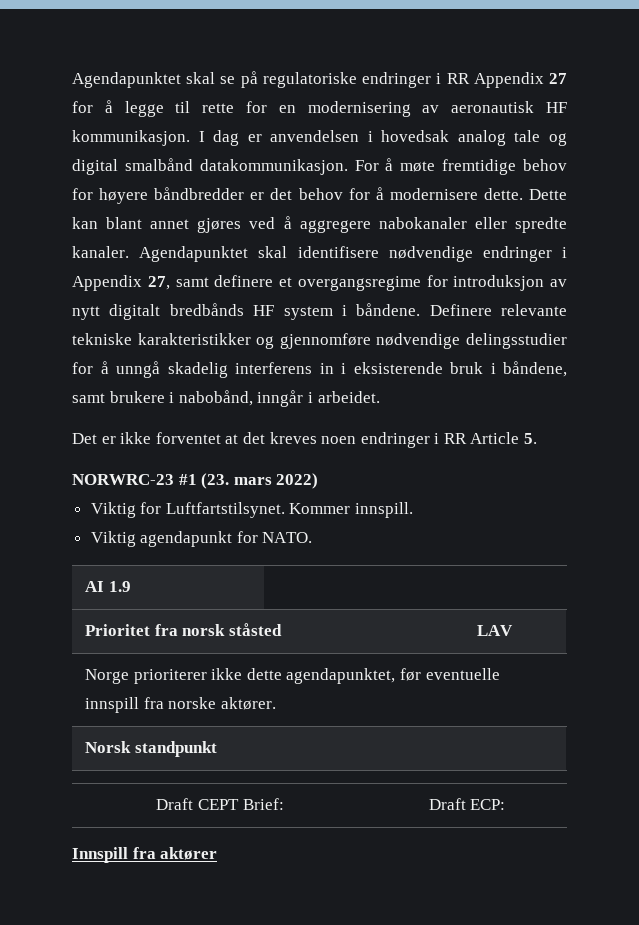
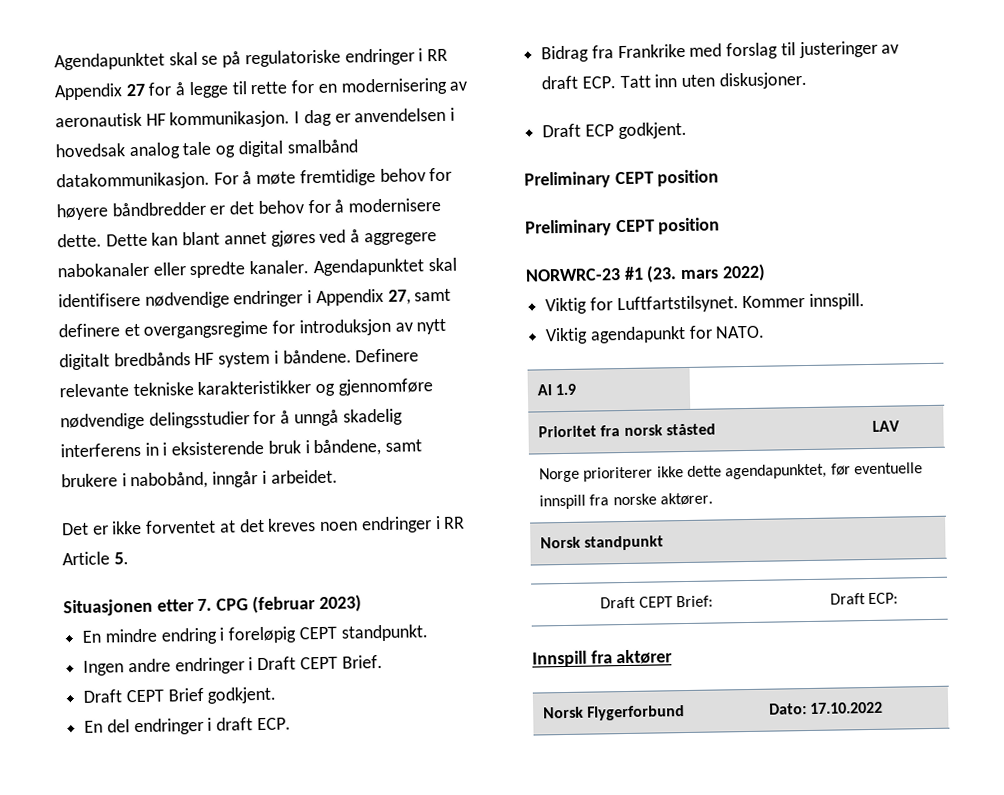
+ Situasjonen etter 7. CPG (februar 2023)
+ En mindre endring i foreløpig CEPT standpunkt.
+ Ingen andre endringer i Draft CEPT Brief.
+ Draft CEPT Brief godkjent.
+ En del endringer i draft ECP.
+ Bidrag fra Frankrike med forslag til justeringer av draft ECP. Tatt inn uten diskusjoner.
+ Draft ECP godkjent.
+ Preliminary CEPT position
+ Preliminary CEPT position
+ Norsk Flygerforbund | Dato: 17.10.2022

